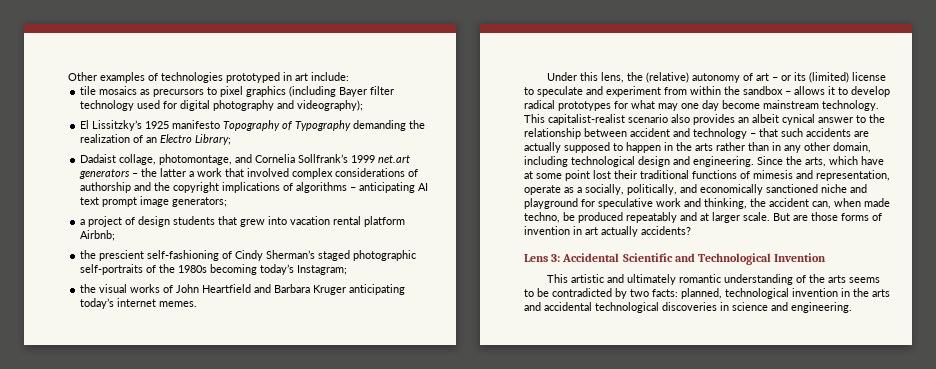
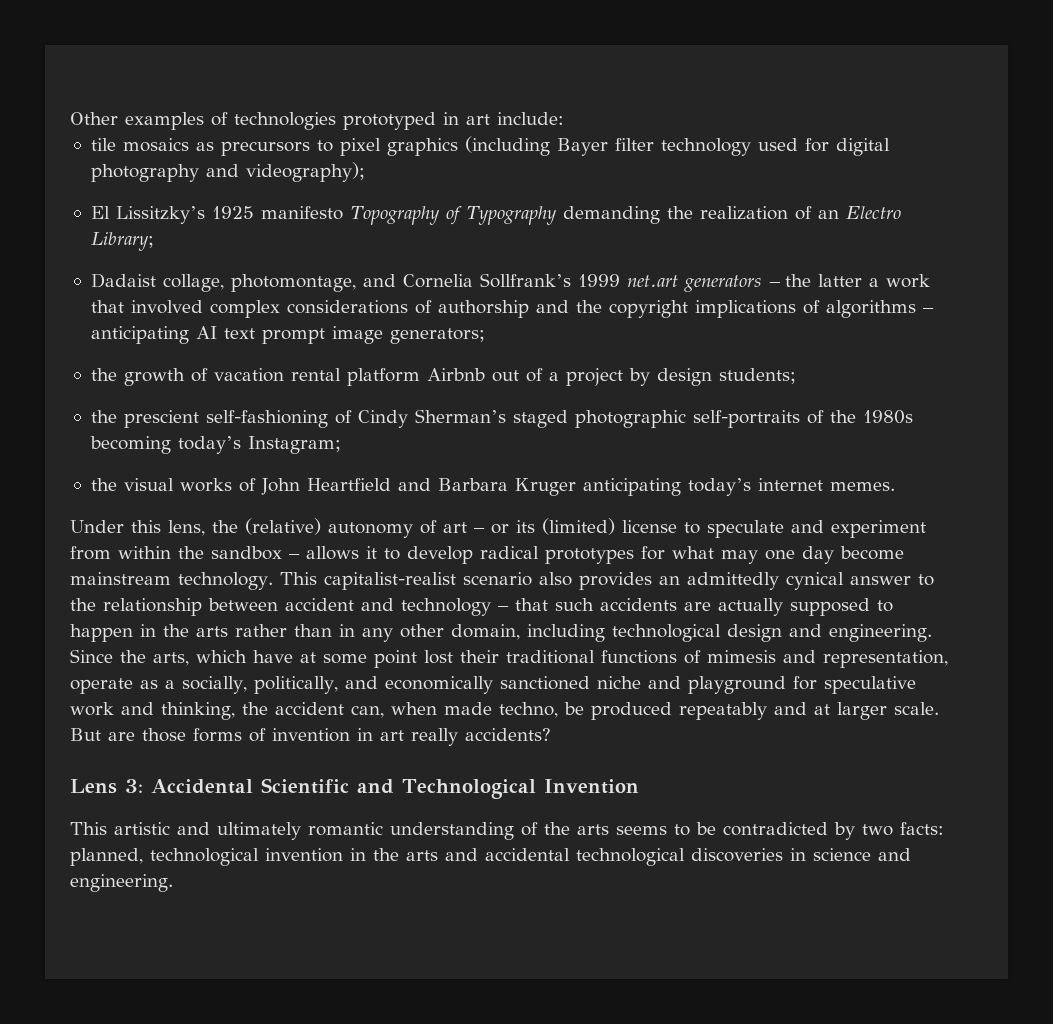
- a project of design students that grew into vacation rental platform Airbnb;
+ the growth of vacation rental platform Airbnb out of a project by design students;
- This capitalist-realist scenario also provides an albeit cynical answer to the relationship between accident and technology – that such accidents are actually supposed to happen in the arts rather than in any other domain, including technological design and engineering.
+ This capitalist-realist scenario also provides an admittedly cynical answer to the relationship between accident and technology – that such accidents are actually supposed to happen in the arts rather than in any other domain, including technological design and engineering.
- But are those forms of invention in art actually accidents?
+ But are those forms of invention in art really accidents?

